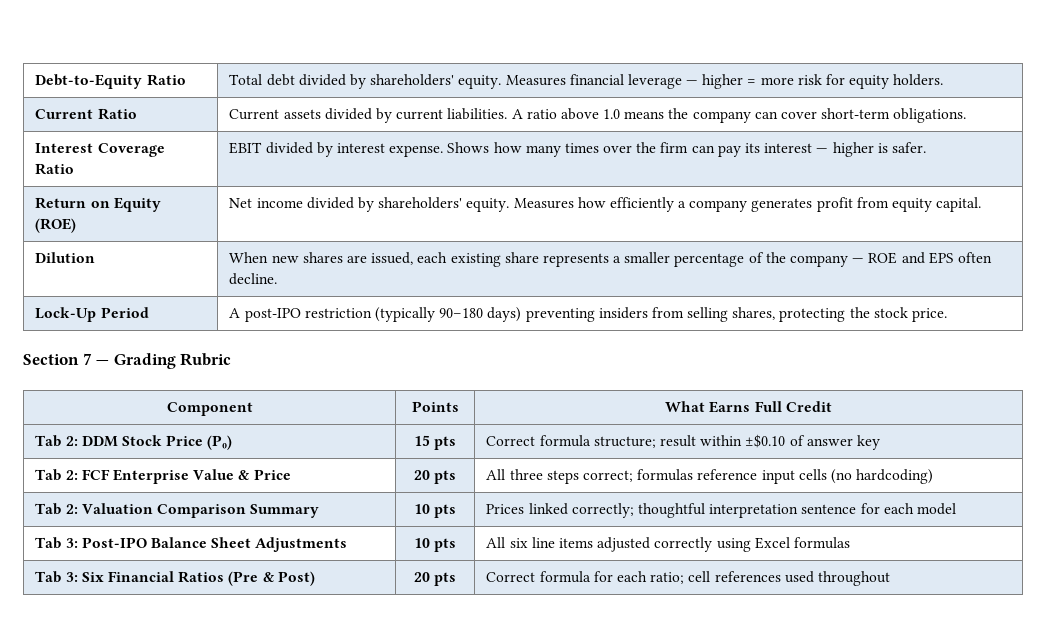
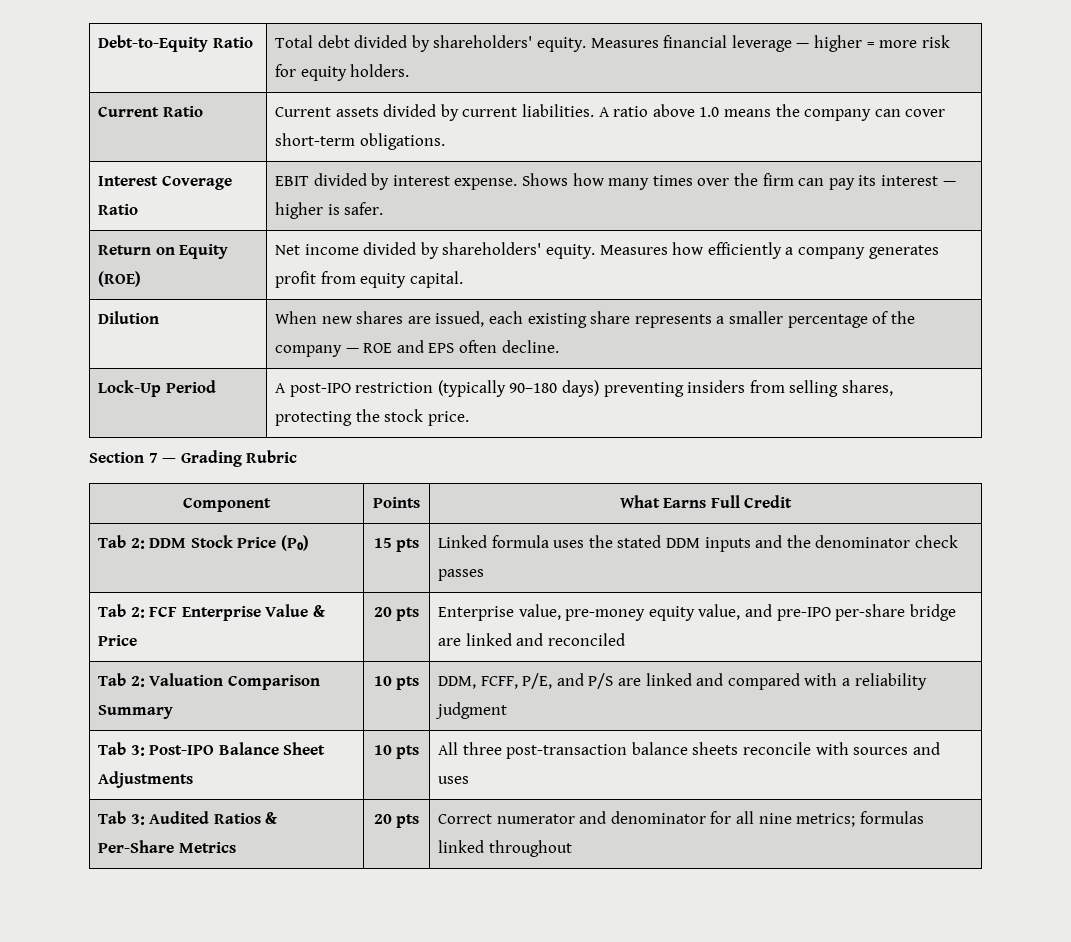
- Tab 2: DDM Stock Price (P₀) | 15 pts | Correct formula structure; result within ±$0.10 of answer key
+ Tab 2: DDM Stock Price (P₀) | 15 pts | Linked formula uses the stated DDM inputs and the denominator check passes
- Tab 2: FCF Enterprise Value & Price | 20 pts | All three steps correct; formulas reference input cells (no hardcoding)
+ Tab 2: FCF Enterprise Value & Price | 20 pts | Enterprise value, pre-money equity value, and pre-IPO per-share bridge are linked and reconciled
- Tab 2: Valuation Comparison Summary | 10 pts | Prices linked correctly; thoughtful interpretation sentence for each model
+ Tab 2: Valuation Comparison Summary | 10 pts | DDM, FCFF, P/E, and P/S are linked and compared with a reliability judgment
- Tab 3: Post-IPO Balance Sheet Adjustments | 10 pts | All six line items adjusted correctly using Excel formulas
- Tab 3: Six Financial Ratios (Pre & Post) | 20 pts | Correct formula for each ratio; cell references used throughout
+ Tab 3: Post-IPO Balance Sheet Adjustments | 10 pts | All three post-transaction balance sheets reconcile with sources and uses
+ Tab 3: Audited Ratios & Per-Share Metrics | 20 pts | Correct numerator and denominator for all nine metrics; formulas linked throughout

